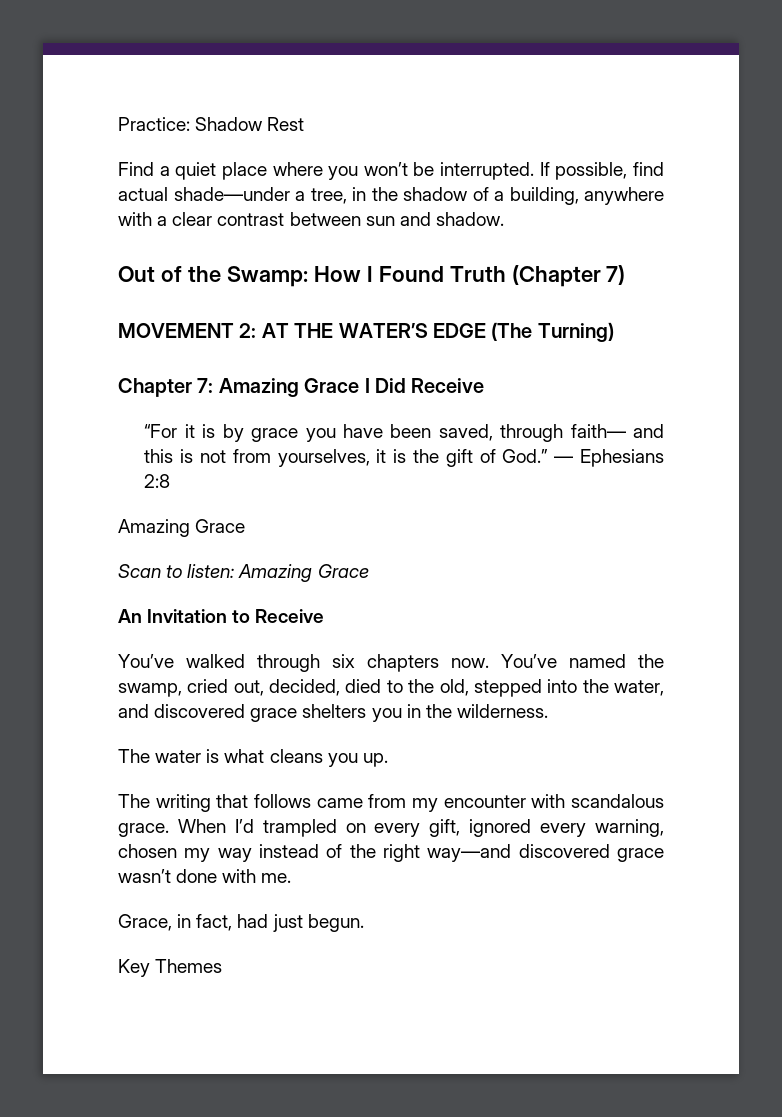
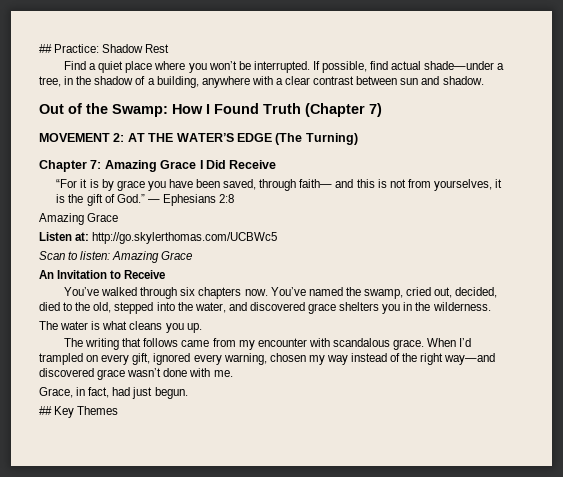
- Practice: Shadow Rest
+ ## Practice: Shadow Rest
+ Listen at: http://go.skylerthomas.com/UCBWc5
- Key Themes
+ ## Key Themes

